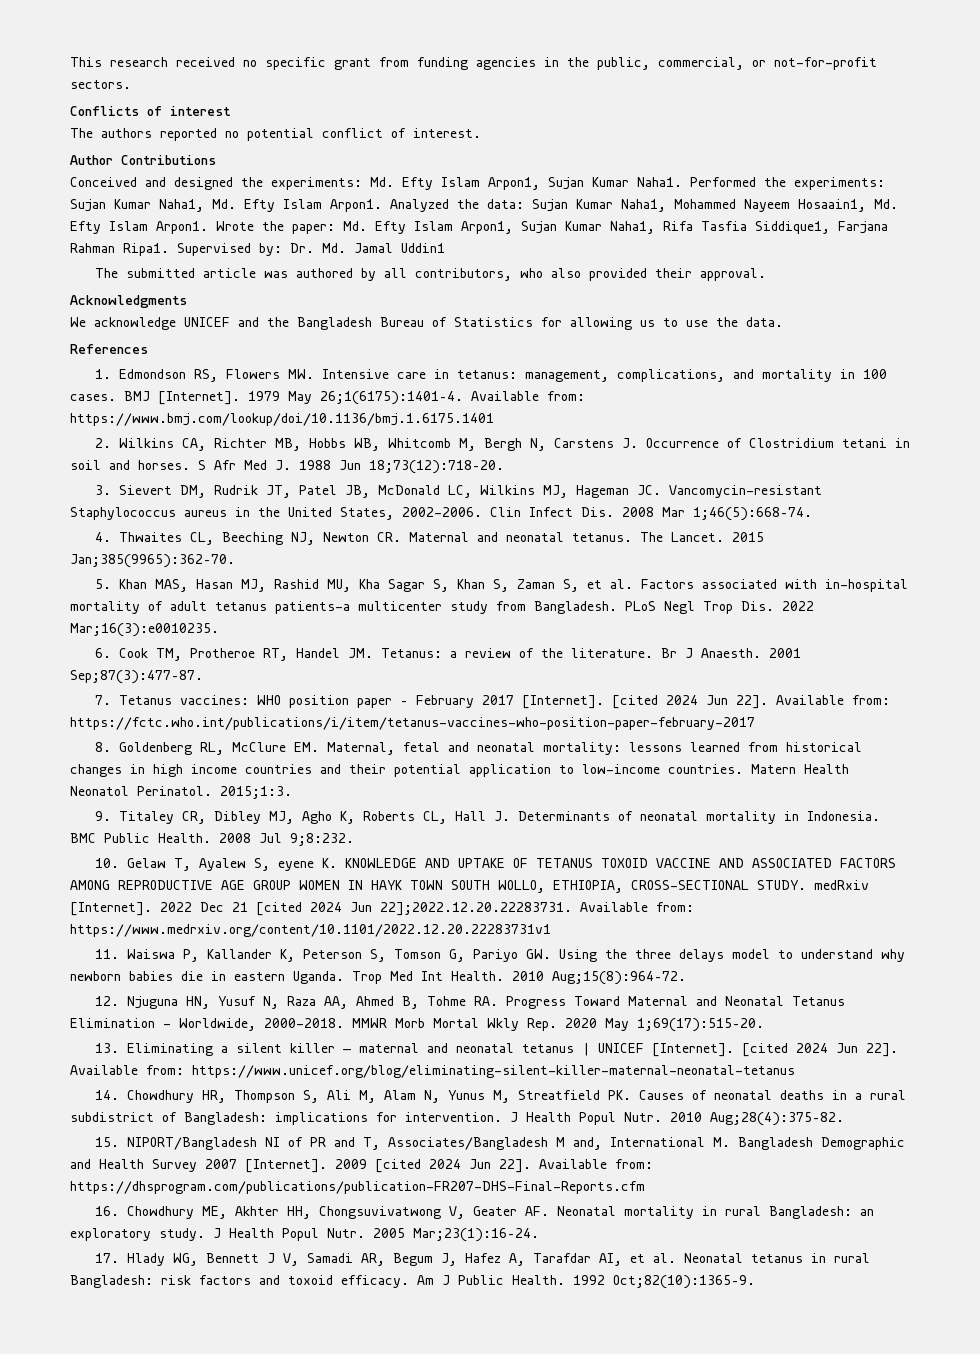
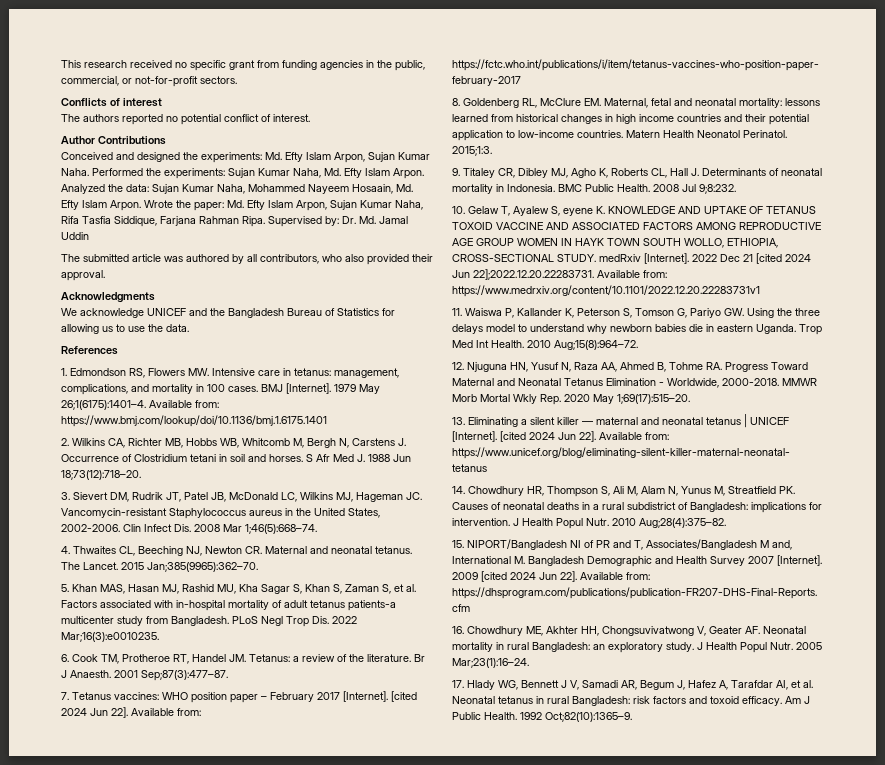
- Conceived and designed the experiments: Md. Efty Islam Arpon1, Sujan Kumar Naha1.
+ Conceived and designed the experiments: Md. Efty Islam Arpon, Sujan Kumar Naha.
- Performed the experiments: Sujan Kumar Naha1, Md. Efty Islam Arpon1.
+ Performed the experiments: Sujan Kumar Naha, Md. Efty Islam Arpon.
- Analyzed the data: Sujan Kumar Naha1, Mohammed Nayeem Hosaain1, Md. Efty Islam Arpon1.
+ Analyzed the data: Sujan Kumar Naha, Mohammed Nayeem Hosaain, Md. Efty Islam Arpon.
- Wrote the paper: Md. Efty Islam Arpon1, Sujan Kumar Naha1, Rifa Tasfia Siddique1, Farjana Rahman Ripa1.
+ Wrote the paper: Md. Efty Islam Arpon, Sujan Kumar Naha, Rifa Tasfia Siddique, Farjana Rahman Ripa.
- Supervised by: Dr. Md. Jamal Uddin1
+ Supervised by: Dr. Md. Jamal Uddin

